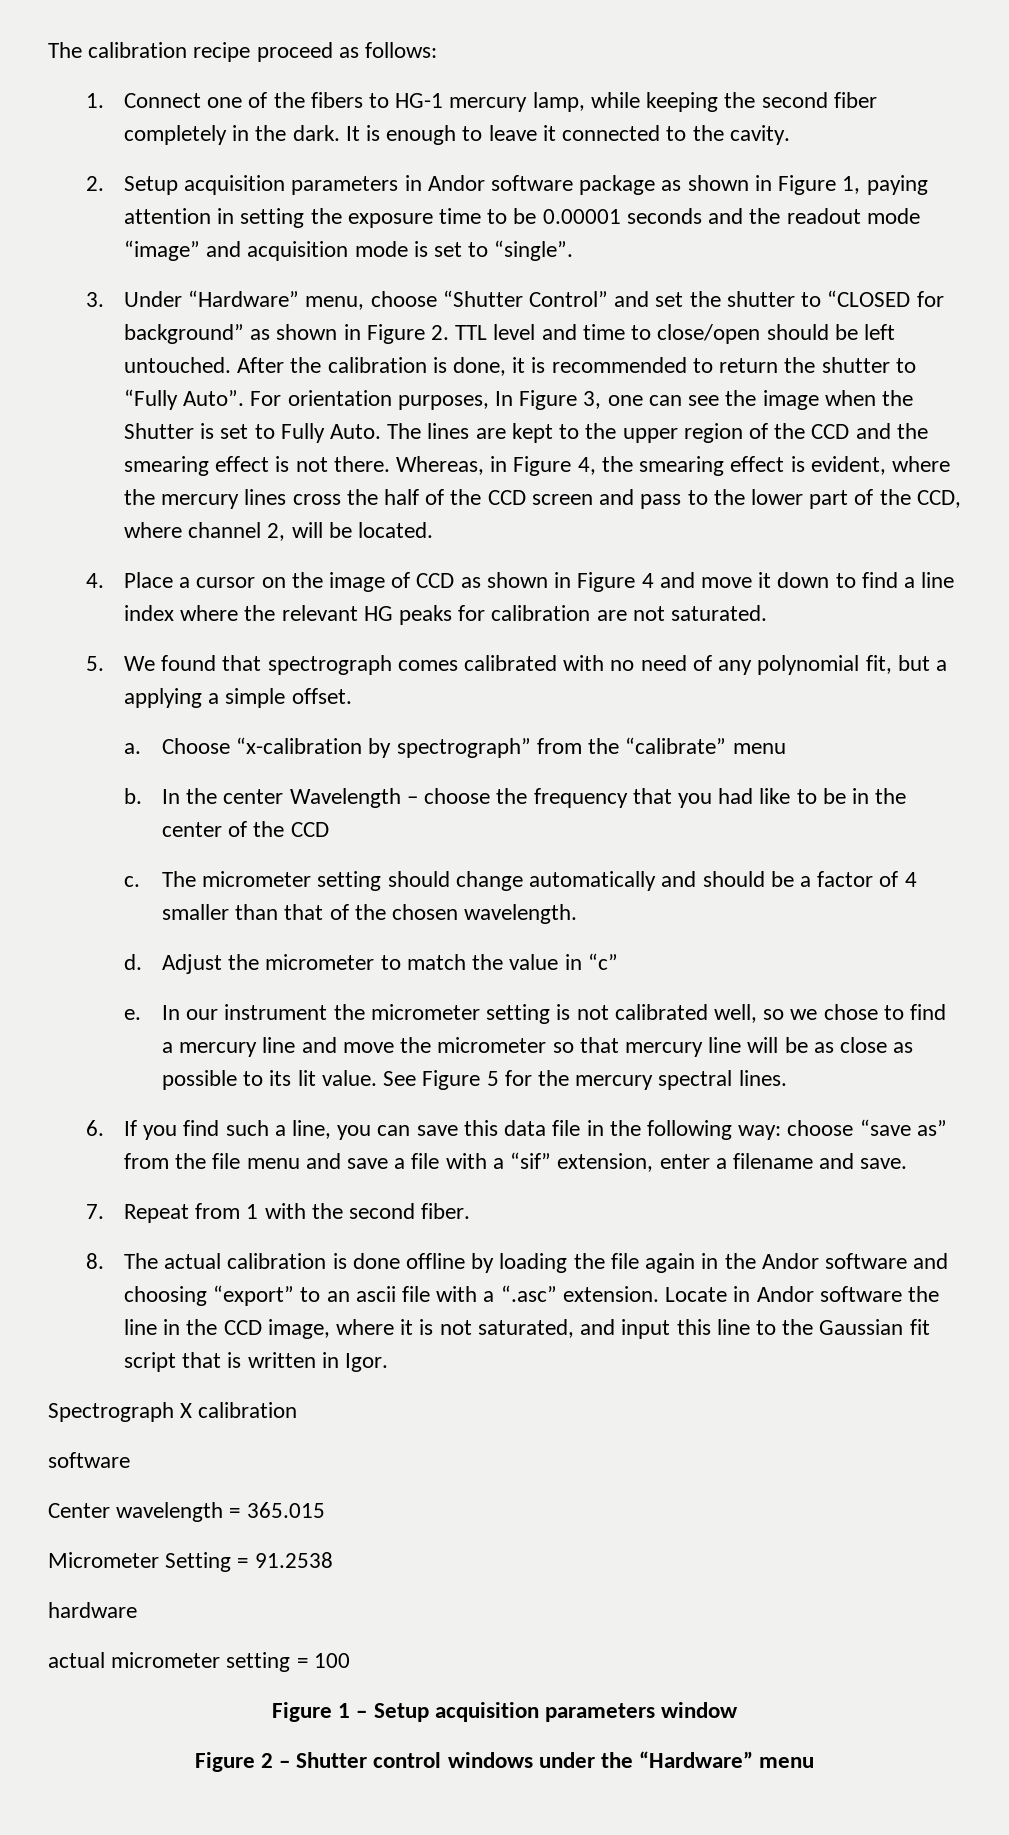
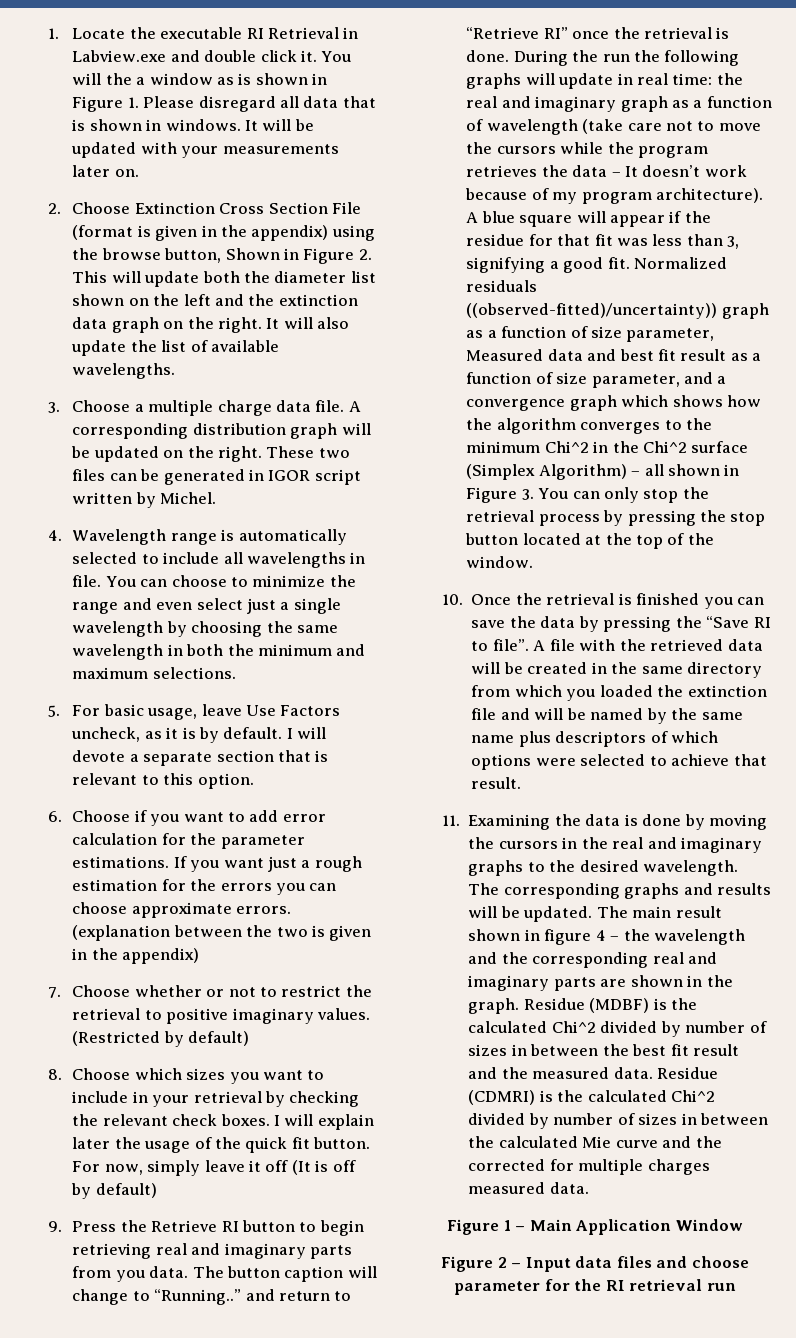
- The calibration recipe proceed as follows:
- 1. Connect one of the fibers to HG-1 mercury lamp, while keeping the second fiber completely in the dark. It is enough to leave it connected to the cavity.
- 2. Setup acquisition parameters in Andor software package as shown in Figure 1, paying attention in setting the exposure time to be 0.00001 seconds and the readout mode “image” and acquisition mode is set to “single”.
- 3. Under “Hardware” menu, choose “Shutter Control” and set the shutter to “CLOSED for background” as shown in Figure 2. TTL level and time to close/open should be left untouched. After the calibration is done, it is recommended to return the shutter to “Fully Auto”. For orientation purposes, In Figure 3, one can see the image when the Shutter is set to Fully Auto. The lines are kept to the upper region of the CCD and the smearing effect is not there. Whereas, in Figure 4, the smearing effect is evident, where the mercury lines cross the half of the CCD screen and pass to the lower part of the CCD, where channel 2, will be located.
- 4. Place a cursor on the image of CCD as shown in Figure 4 and move it down to find a line index where the relevant HG peaks for calibration are not saturated.
- 5. We found that spectrograph comes calibrated with no need of any polynomial fit, but a applying a simple offset.
- a. Choose “x-calibration by spectrograph” from the “calibrate” menu
- b. In the center Wavelength – choose the frequency that you had like to be in the center of the CCD
- c. The micrometer setting should change automatically and should be a factor of 4 smaller than that of the chosen wavelength.
- d. Adjust the micrometer to match the value in “c”
- e. In our instrument the micrometer setting is not calibrated well, so we chose to find a mercury line and move the micrometer so that mercury line will be as close as possible to its lit value. See Figure 5 for the mercury spectral lines.
- 6. If you find such a line, you can save this data file in the following way: choose “save as” from the file menu and save a file with a “sif” extension, enter a filename and save.
- 7. Repeat from 1 with the second fiber.
- 8. The actual calibration is done offline by loading the file again in the Andor software and choosing “export” to an ascii file with a “.asc” extension. Locate in Andor software the line in the CCD image, where it is not saturated, and input this line to the Gaussian fit script that is written in Igor.
- Spectrograph X calibration
- software
- Center wavelength = 365.015
- Micrometer Setting = 91.2538
- hardware
- actual micrometer setting = 100
+ 1. Locate the executable RI Retrieval in Labview.exe and double click it. You will the a window as is shown in Figure 1. Please disregard all data that is shown in windows. It will be updated with your measurements later on.
+ 2. Choose Extinction Cross Section File (format is given in the appendix) using the browse button, Shown in Figure 2. This will update both the diameter list shown on the left and the extinction data graph on the right. It will also update the list of available wavelengths.
+ 3. Choose a multiple charge data file. A corresponding distribution graph will be updated on the right. These two files can be generated in IGOR script written by Michel.
+ 4. Wavelength range is automatically selected to include all wavelengths in file. You can choose to minimize the range and even select just a single wavelength by choosing the same wavelength in both the minimum and maximum selections.
+ 5. For basic usage, leave Use Factors uncheck, as it is by default. I will devote a separate section that is relevant to this option.
+ 6. Choose if you want to add error calculation for the parameter estimations. If you want just a rough estimation for the errors you can choose approximate errors. (explanation between the two is given in the appendix)
+ 7. Choose whether or not to restrict the retrieval to positive imaginary values. (Restricted by default)
+ 8. Choose which sizes you want to include in your retrieval by checking the relevant check boxes. I will explain later the usage of the quick fit button. For now, simply leave it off (It is off by default)
+ 9. Press the Retrieve RI button to begin retrieving real and imaginary parts from you data. The button caption will change to “Running..” and return to “Retrieve RI” once the retrieval is done. During the run the following graphs will update in real time: the real and imaginary graph as a function of wavelength (take care not to move the cursors while the program retrieves the data – It doesn’t work because of my program architecture). A blue square will appear if the residue for that fit was less than 3, signifying a good fit. Normalized residuals ((observed-fitted)/uncertainty)) graph as a function of size parameter, Measured data and best fit result as a function of size parameter, and a convergence graph which shows how the algorithm converges to the minimum Chi^2 in the Chi^2 surface (Simplex Algorithm) – all shown in Figure 3. You can only stop the retrieval process by pressing the stop button located at the top of the window.
+ 10. Once the retrieval is finished you can save the data by pressing the “Save RI to file”. A file with the retrieved data will be created in the same directory from which you loaded the extinction file and will be named by the same name plus descriptors of which options were selected to achieve that result.
+ 11. Examining the data is done by moving the cursors in the real and imaginary graphs to the desired wavelength. The corresponding graphs and results will be updated. The main result shown in figure 4 – the wavelength and the corresponding real and imaginary parts are shown in the graph. Residue (MDBF) is the calculated Chi^2 divided by number of sizes in between the best fit result and the measured data. Residue (CDMRI) is the calculated Chi^2 divided by number of sizes in between the calculated Mie curve and the corrected for multiple charges measured data.
- Figure 1 – Setup acquisition parameters window
+ Figure 1 – Main Application Window
- Figure 2 – Shutter control windows under the “Hardware” menu
+ Figure 2 – Input data files and choose parameter for the RI retrieval run

